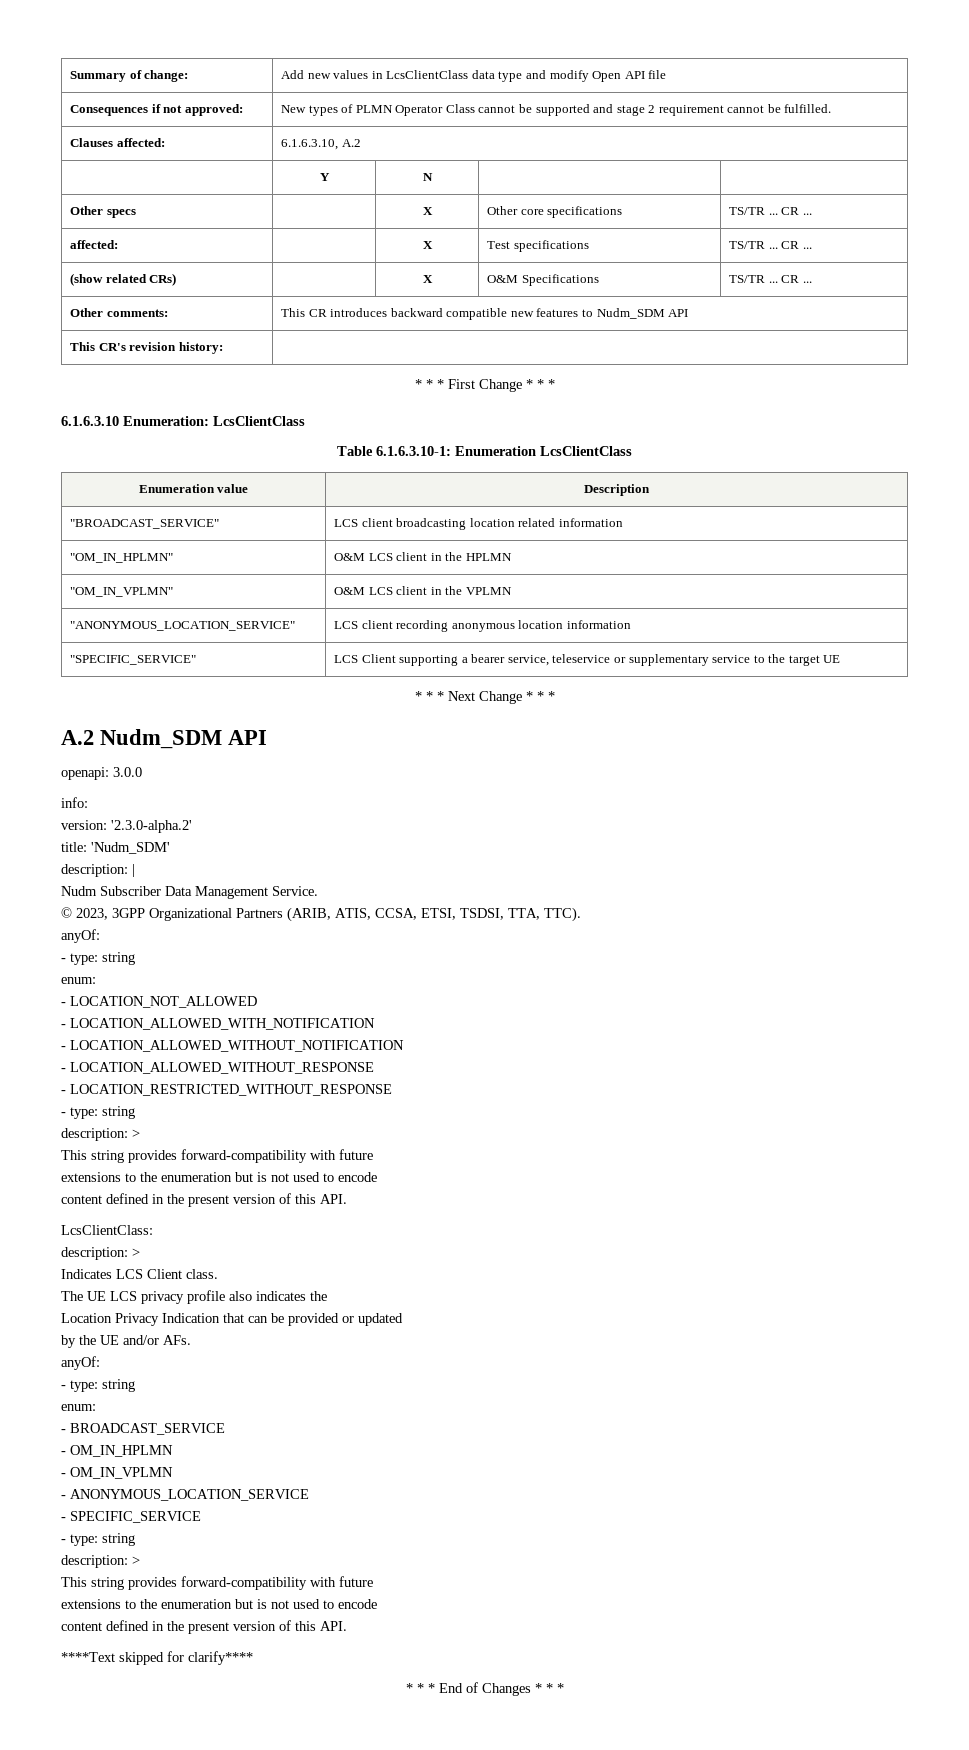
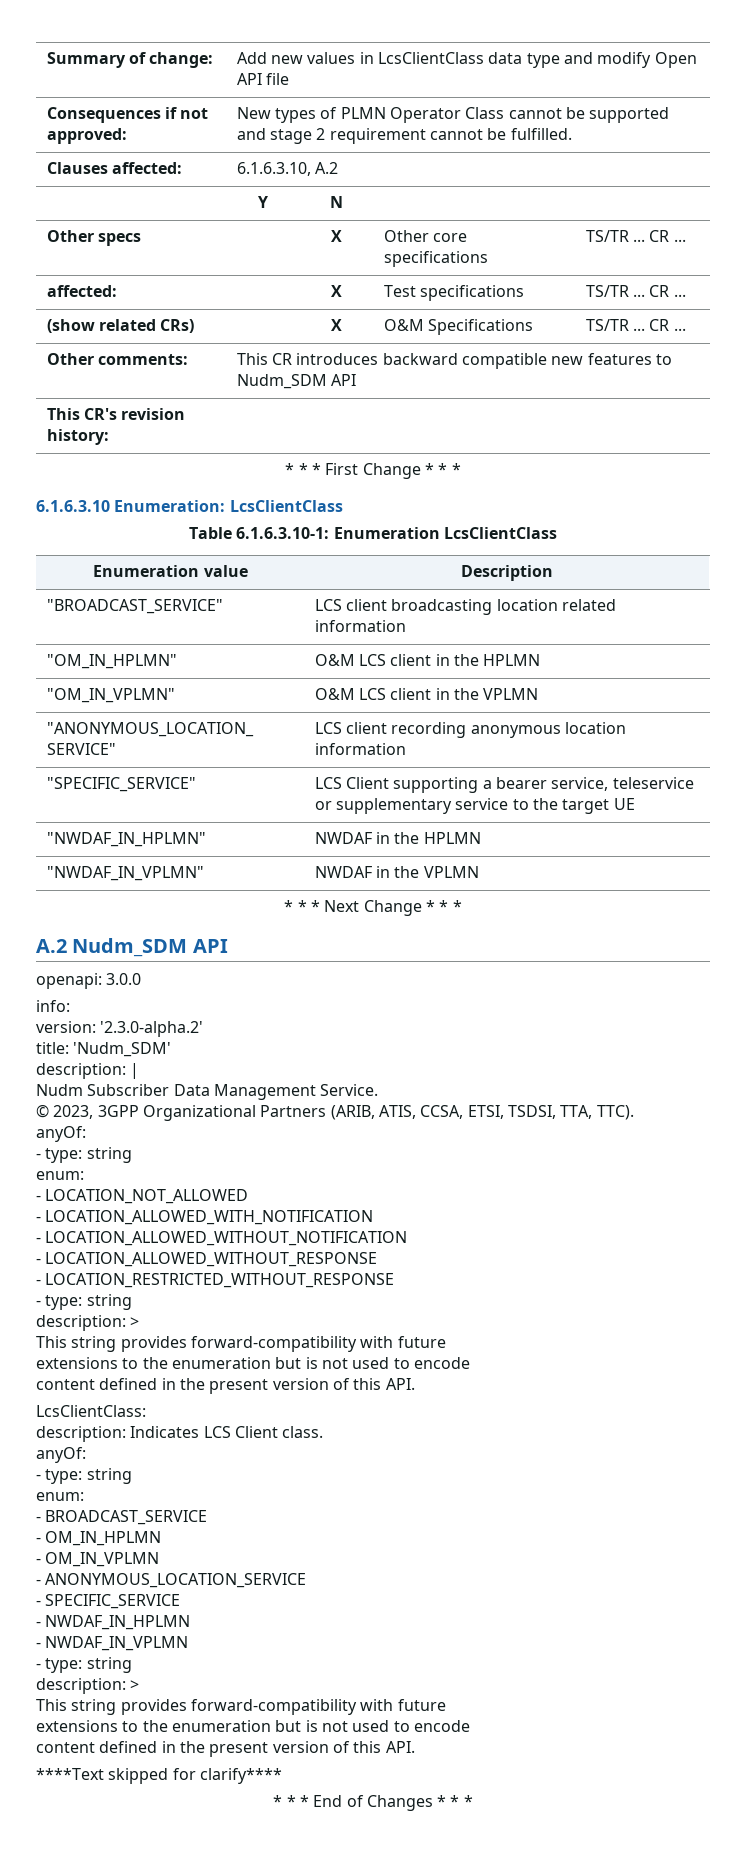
+ "NWDAF_IN_HPLMN" | NWDAF in the HPLMN
+ "NWDAF_IN_VPLMN" | NWDAF in the VPLMN
  LcsClientClass:
- description: >
- Indicates LCS Client class.
+ description: Indicates LCS Client class.
- The UE LCS privacy profile also indicates the
- Location Privacy Indication that can be provided or updated
- by the UE and/or AFs.
+ - NWDAF_IN_HPLMN
+ - NWDAF_IN_VPLMN

